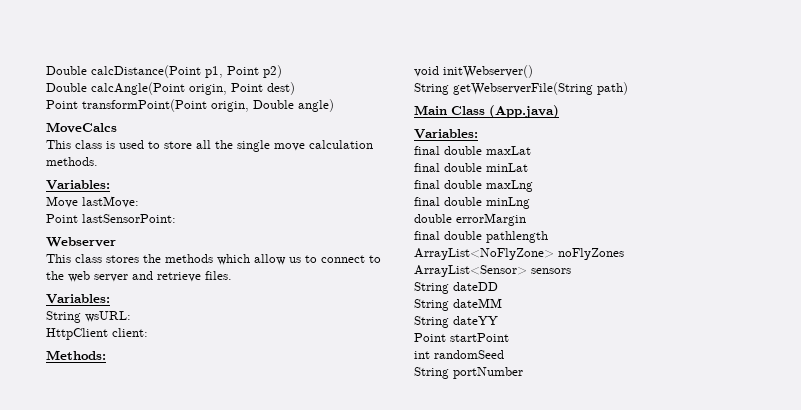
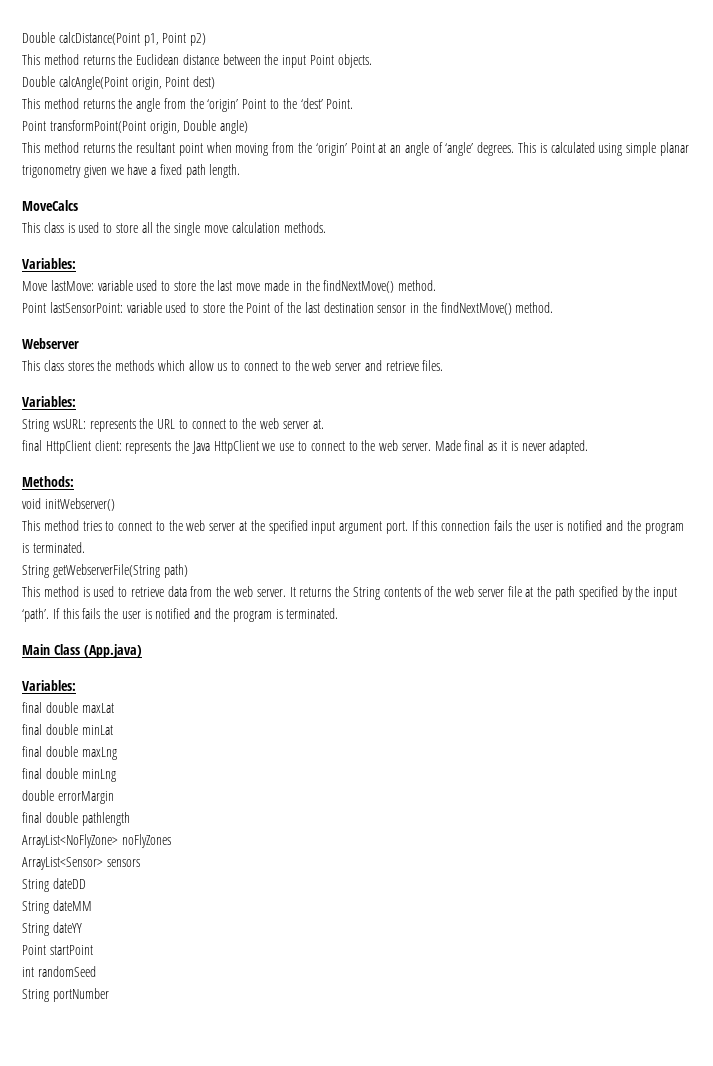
+ This method returns the Euclidean distance between the input Point objects.
+ This method returns the angle from the ‘origin’ Point to the ‘dest’ Point.
+ This method returns the resultant point when moving from the ‘origin’ Point at an angle of ‘angle’ degrees. This is calculated using simple planar trigonometry given we have a fixed path length.
- Move lastMove:
- Point lastSensorPoint:
+ Move lastMove: variable used to store the last move made in the findNextMove() method.
+ Point lastSensorPoint: variable used to store the Point of the last destination sensor in the findNextMove() method.
- String wsURL:
- HttpClient client:
+ String wsURL: represents the URL to connect to the web server at.
+ final HttpClient client: represents the Java HttpClient we use to connect to the web server. Made final as it is never adapted.
  Methods:
  void initWebserver()
+ This method tries to connect to the web server at the specified input argument port. If this connection fails the user is notified and the program is terminated.
  String getWebserverFile(String path)
+ This method is used to retrieve data from the web server. It returns the String contents of the web server file at the path specified by the input ‘path’. If this fails the user is notified and the program is terminated.

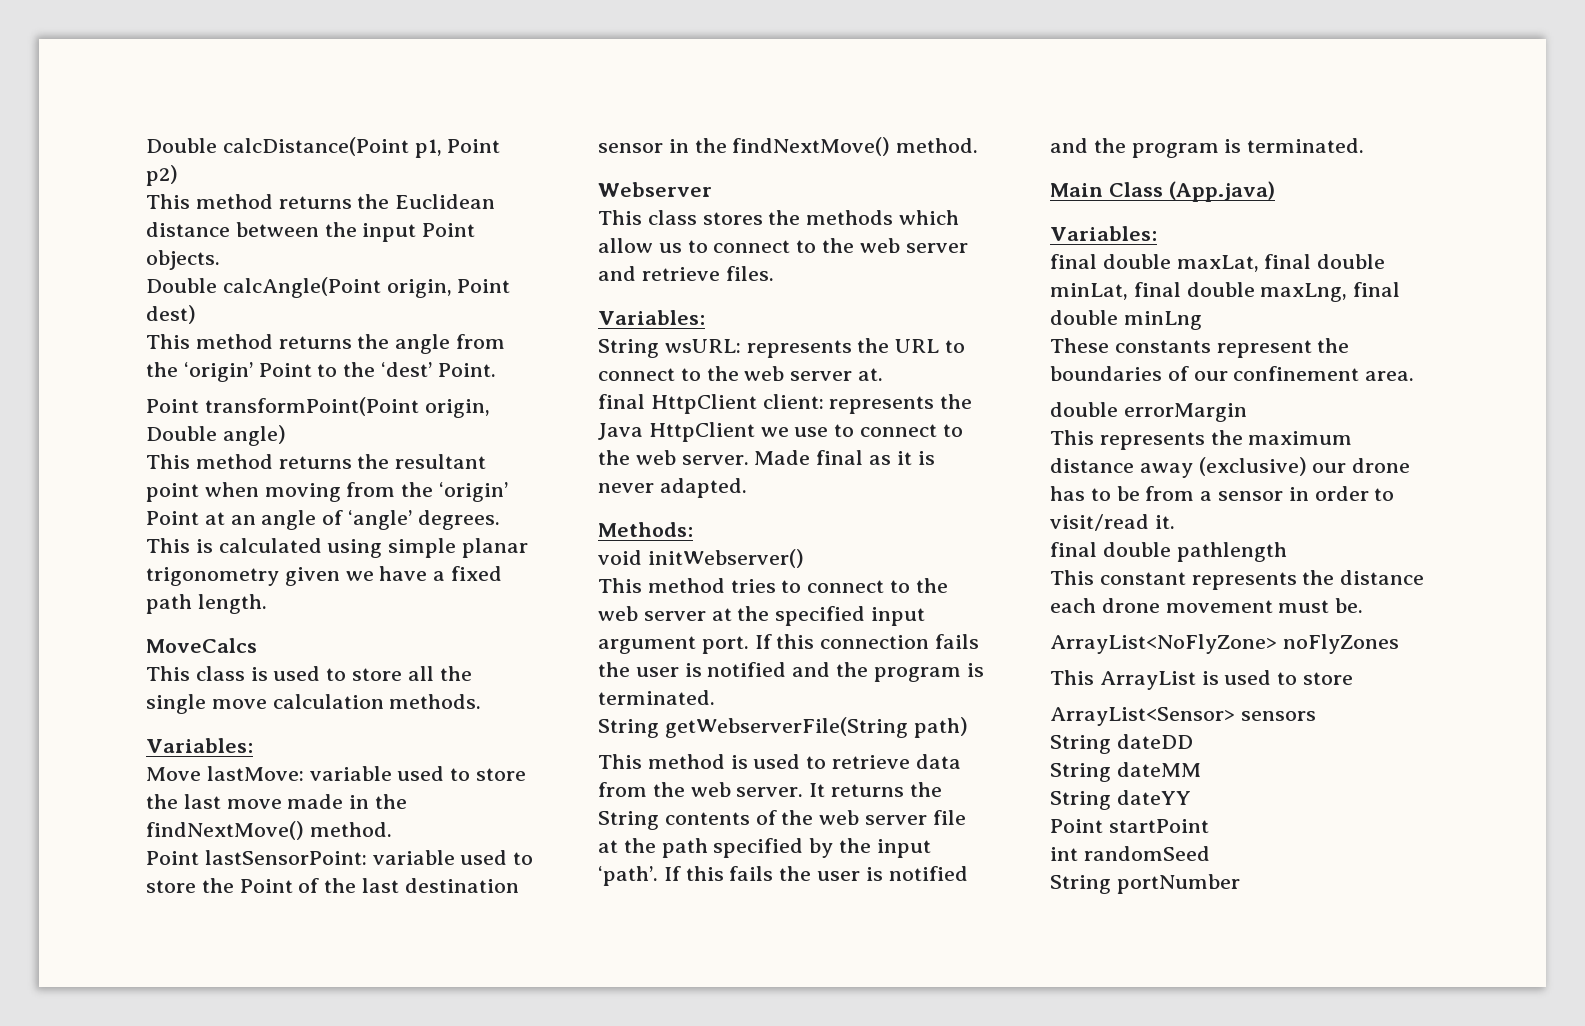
- final double maxLat
- final double minLat
- final double maxLng
- final double minLng
+ final double maxLat, final double minLat, final double maxLng, final double minLng
+ These constants represent the boundaries of our confinement area.
  double errorMargin
+ This represents the maximum distance away (exclusive) our drone has to be from a sensor in order to visit/read it.
  final double pathlength
+ This constant represents the distance each drone movement must be.
  ArrayList<NoFlyZone> noFlyZones
+ This ArrayList is used to store

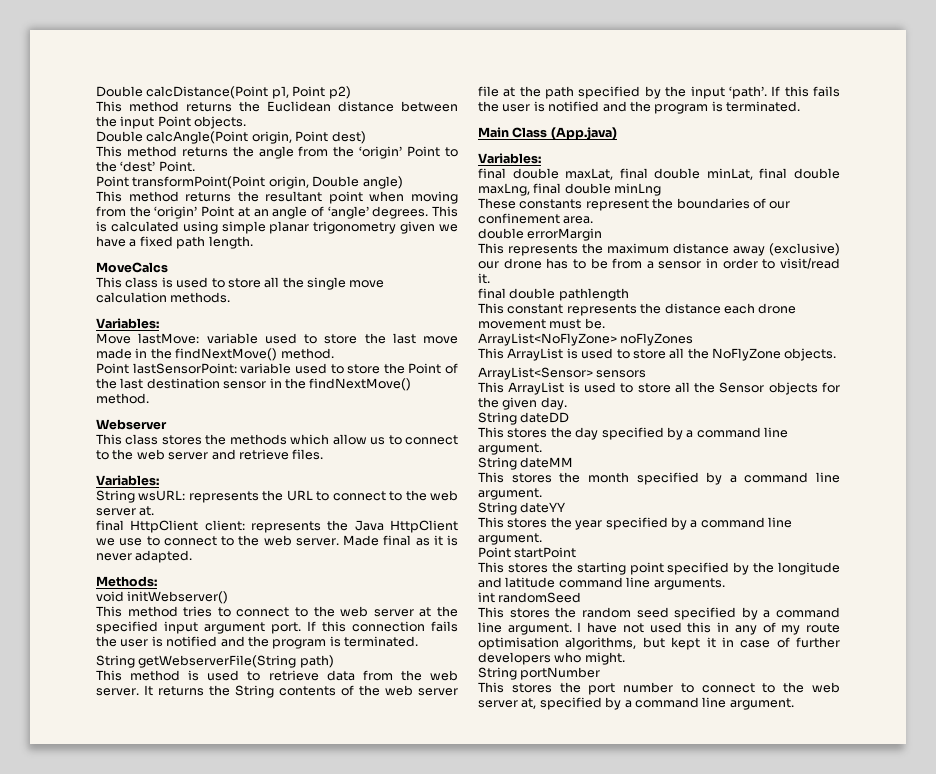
- This ArrayList is used to store
+ This ArrayList is used to store all the NoFlyZone objects.
  ArrayList<Sensor> sensors
+ This ArrayList is used to store all the Sensor objects for the given day.
  String dateDD
+ This stores the day specified by a command line argument.
  String dateMM
+ This stores the month specified by a command line argument.
  String dateYY
+ This stores the year specified by a command line argument.
  Point startPoint
+ This stores the starting point specified by the longitude and latitude command line arguments.
  int randomSeed
+ This stores the random seed specified by a command line argument. I have not used this in any of my route optimisation algorithms, but kept it in case of further developers who might.
  String portNumber
+ This stores the port number to connect to the web server at, specified by a command line argument.

